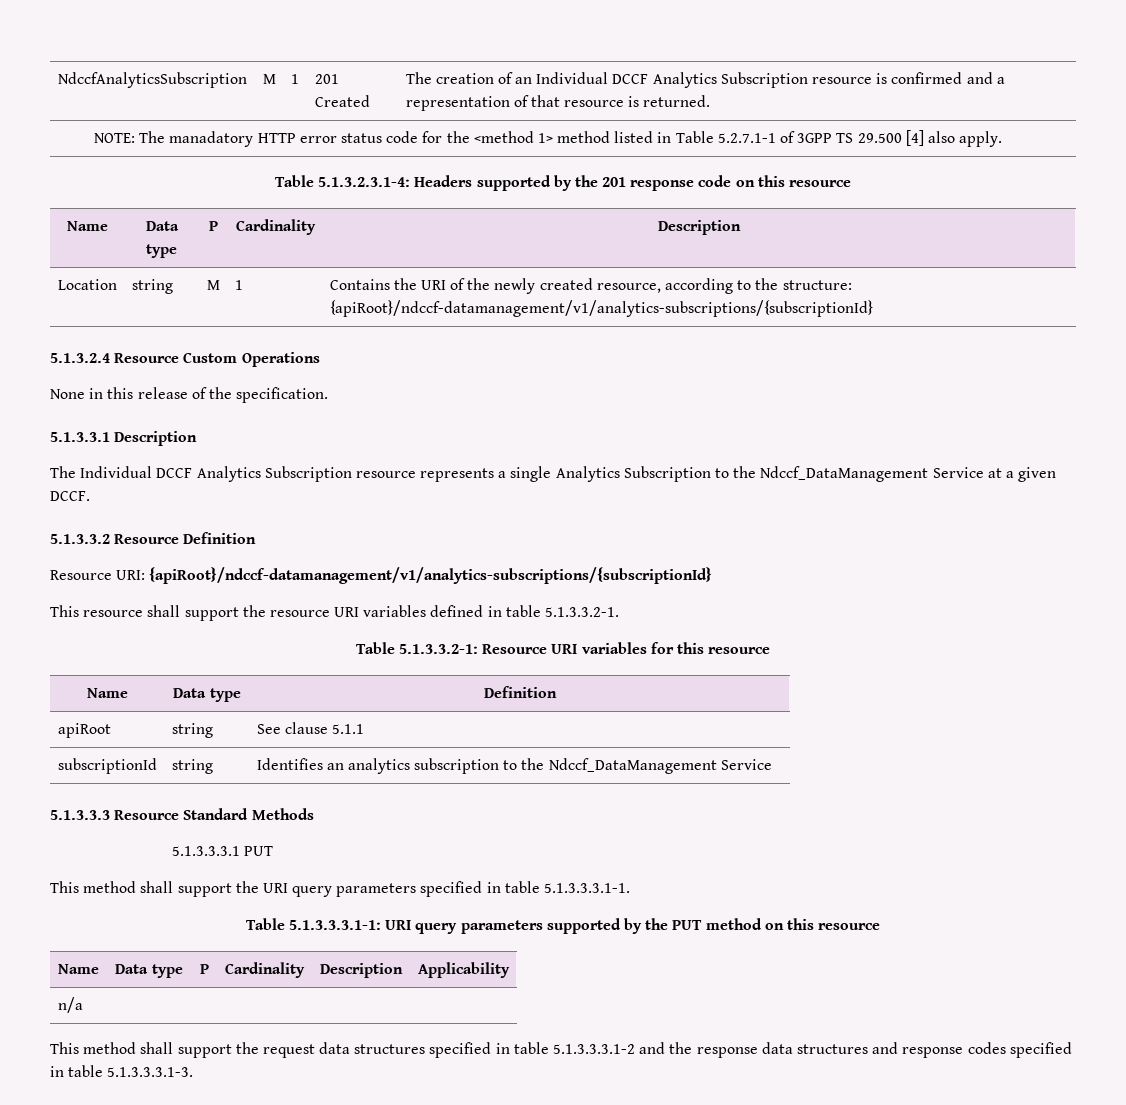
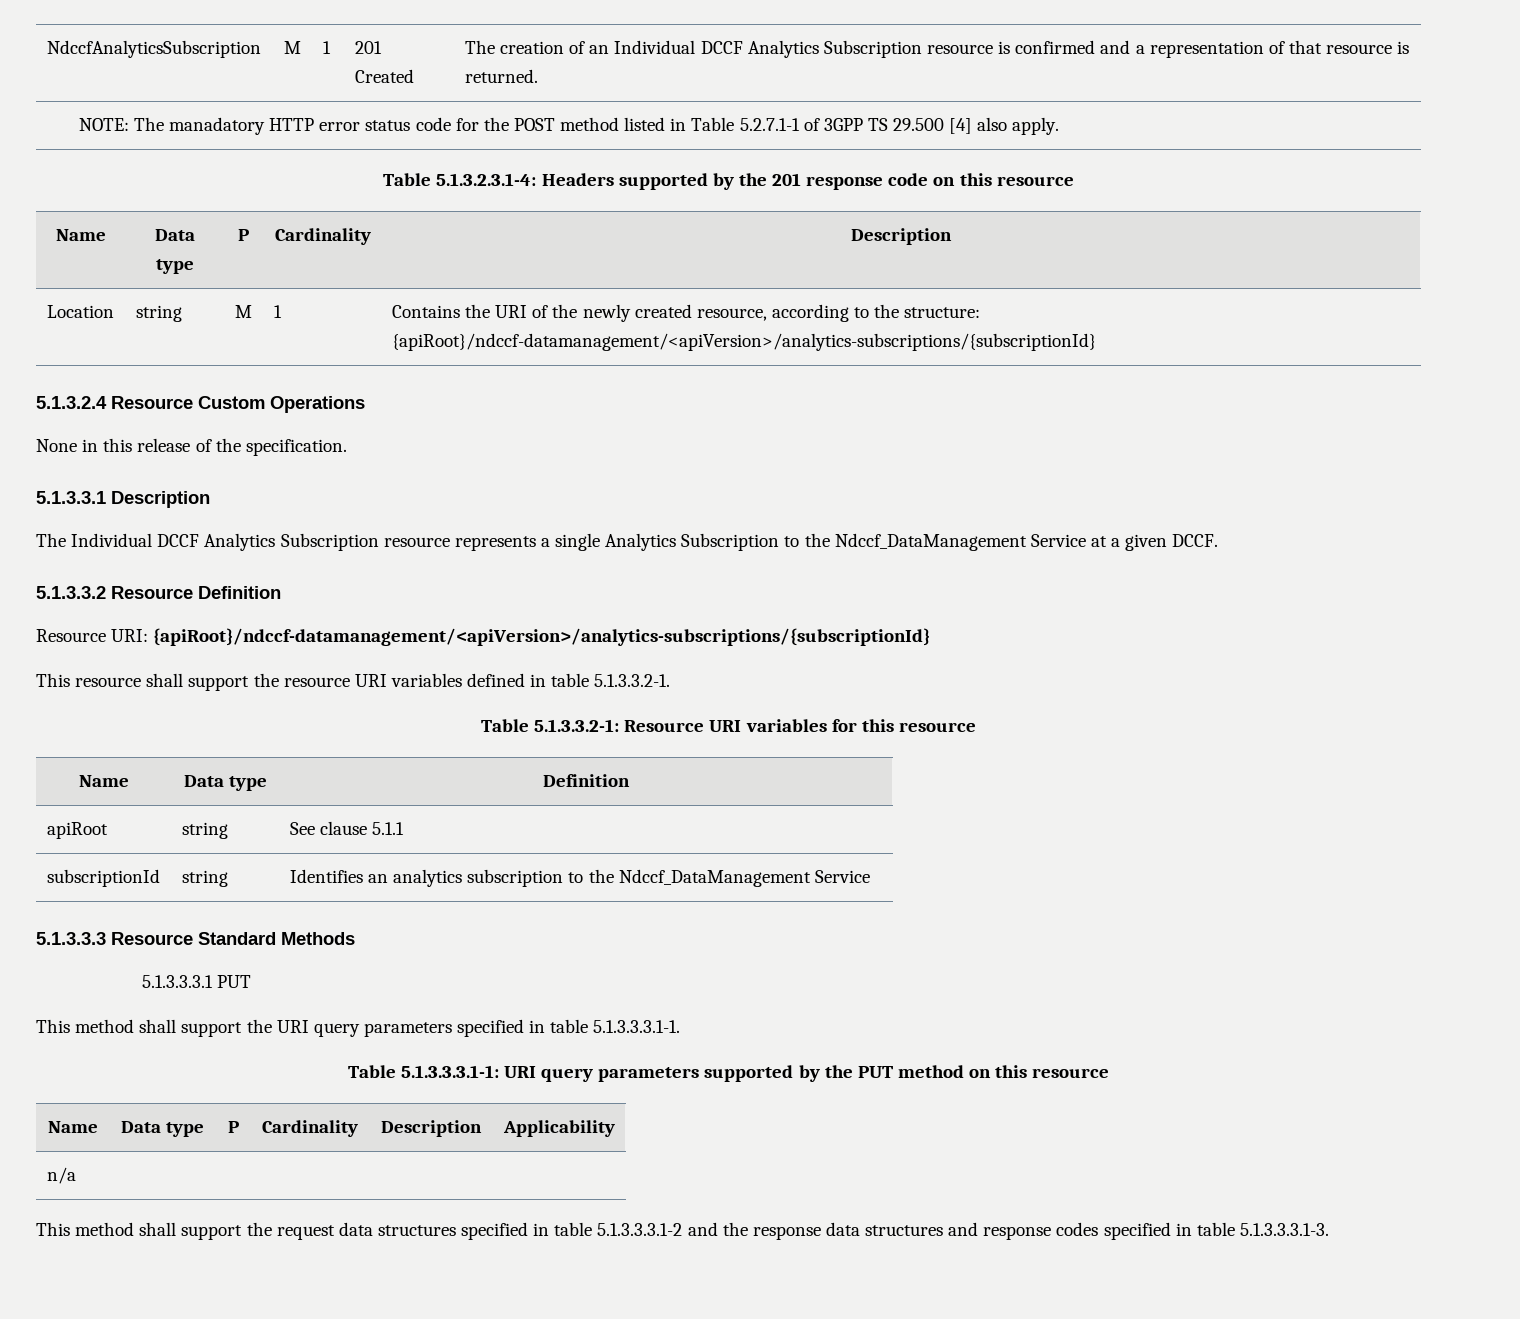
- NOTE: The manadatory HTTP error status code for the <method 1> method listed in Table 5.2.7.1-1 of 3GPP TS 29.500 [4] also apply.
+ NOTE: The manadatory HTTP error status code for the POST method listed in Table 5.2.7.1-1 of 3GPP TS 29.500 [4] also apply.
- Location | string | M | 1 | Contains the URI of the newly created resource, according to the structure: {apiRoot}/ndccf-datamanagement/v1/analytics-subscriptions/{subscriptionId}
+ Location | string | M | 1 | Contains the URI of the newly created resource, according to the structure: {apiRoot}/ndccf-datamanagement/<apiVersion>/analytics-subscriptions/{subscriptionId}
- Resource URI: {apiRoot}/ndccf-datamanagement/v1/analytics-subscriptions/{subscriptionId}
+ Resource URI: {apiRoot}/ndccf-datamanagement/<apiVersion>/analytics-subscriptions/{subscriptionId}

